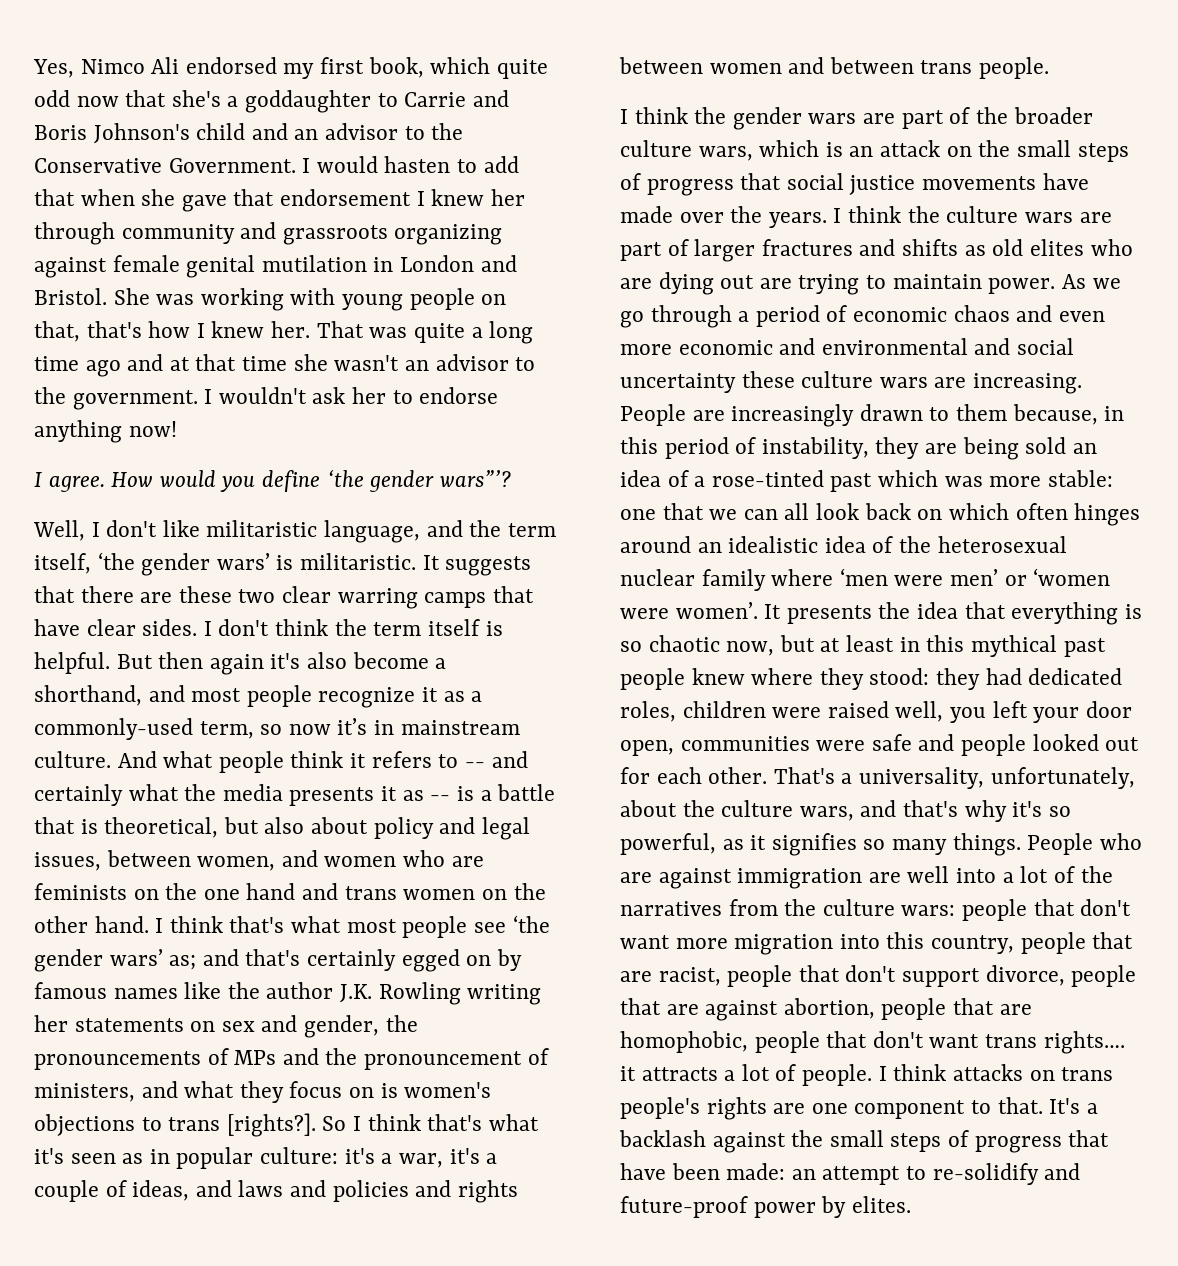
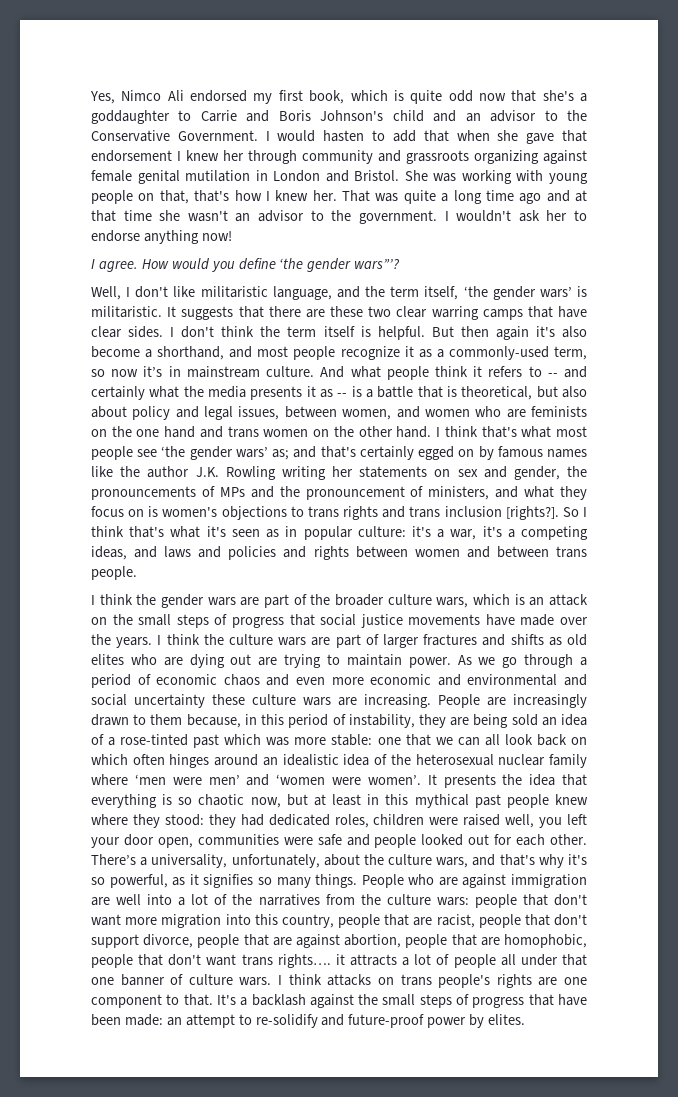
- Yes, Nimco Ali endorsed my first book, which quite odd now that she's a goddaughter to Carrie and Boris Johnson's child and an advisor to the Conservative Government.
+ Yes, Nimco Ali endorsed my first book, which is quite odd now that she's a goddaughter to Carrie and Boris Johnson's child and an advisor to the Conservative Government.
- I think that's what most people see ‘the gender wars’ as; and that's certainly egged on by famous names like the author J.K. Rowling writing her statements on sex and gender, the pronouncements of MPs and the pronouncement of ministers, and what they focus on is women's objections to trans [rights?].
+ I think that's what most people see ‘the gender wars’ as; and that's certainly egged on by famous names like the author J.K. Rowling writing her statements on sex and gender, the pronouncements of MPs and the pronouncement of ministers, and what they focus on is women's objections to trans rights and trans inclusion [rights?].
- So I think that's what it's seen as in popular culture: it's a war, it's a couple of ideas, and laws and policies and rights between women and between trans people.
+ So I think that's what it's seen as in popular culture: it's a war, it's a competing ideas, and laws and policies and rights between women and between trans people.
- People are increasingly drawn to them because, in this period of instability, they are being sold an idea of a rose-tinted past which was more stable: one that we can all look back on which often hinges around an idealistic idea of the heterosexual nuclear family where ‘men were men’ or ‘women were women’.
+ People are increasingly drawn to them because, in this period of instability, they are being sold an idea of a rose-tinted past which was more stable: one that we can all look back on which often hinges around an idealistic idea of the heterosexual nuclear family where ‘men were men’ and ‘women were women’.
- That's a universality, unfortunately, about the culture wars, and that's why it's so powerful, as it signifies so many things.
+ There’s a universality, unfortunately, about the culture wars, and that's why it's so powerful, as it signifies so many things.
- People who are against immigration are well into a lot of the narratives from the culture wars: people that don't want more migration into this country, people that are racist, people that don't support divorce, people that are against abortion, people that are homophobic, people that don't want trans rights…. it attracts a lot of people.
+ People who are against immigration are well into a lot of the narratives from the culture wars: people that don't want more migration into this country, people that are racist, people that don't support divorce, people that are against abortion, people that are homophobic, people that don't want trans rights…. it attracts a lot of people all under that one banner of culture wars.

